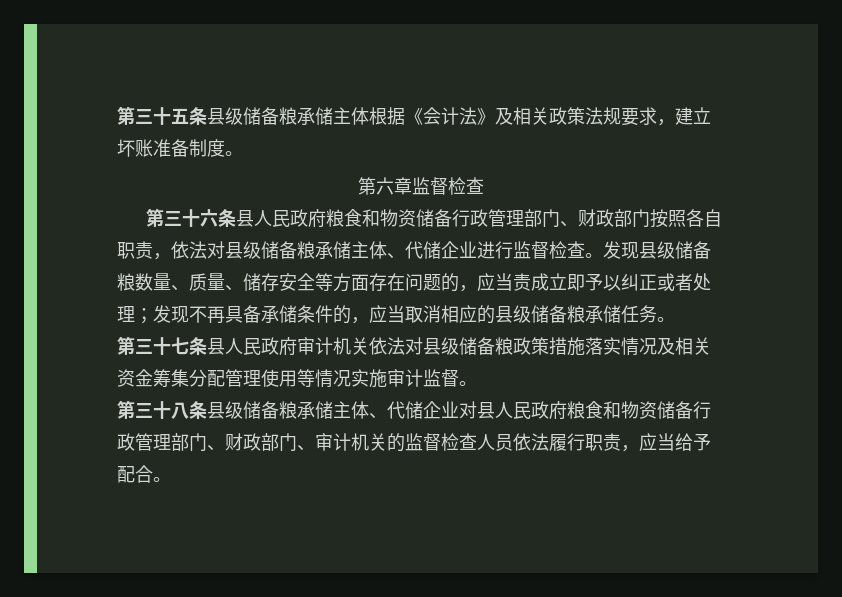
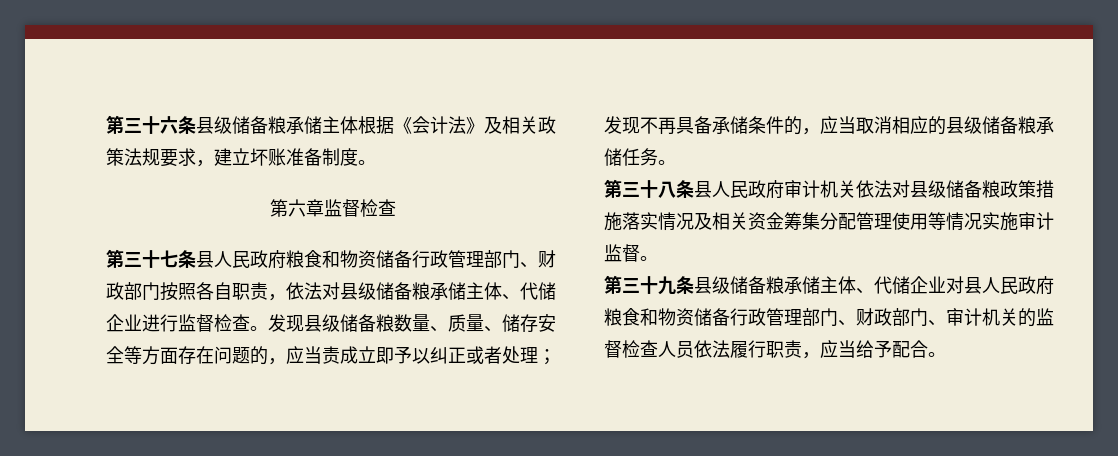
- 第三十五条县级储备粮承储主体根据《会计法》及相关政策法规要求，建立坏账准备制度。
+ 第三十六条县级储备粮承储主体根据《会计法》及相关政策法规要求，建立坏账准备制度。
- 第三十六条县人民政府粮食和物资储备行政管理部门、财政部门按照各自职责，依法对县级储备粮承储主体、代储企业进行监督检查。
+ 第三十七条县人民政府粮食和物资储备行政管理部门、财政部门按照各自职责，依法对县级储备粮承储主体、代储企业进行监督检查。
- 第三十七条县人民政府审计机关依法对县级储备粮政策措施落实情况及相关资金筹集分配管理使用等情况实施审计监督。
+ 第三十八条县人民政府审计机关依法对县级储备粮政策措施落实情况及相关资金筹集分配管理使用等情况实施审计监督。
- 第三十八条县级储备粮承储主体、代储企业对县人民政府粮食和物资储备行政管理部门、财政部门、审计机关的监督检查人员依法履行职责，应当给予配合。
+ 第三十九条县级储备粮承储主体、代储企业对县人民政府粮食和物资储备行政管理部门、财政部门、审计机关的监督检查人员依法履行职责，应当给予配合。

